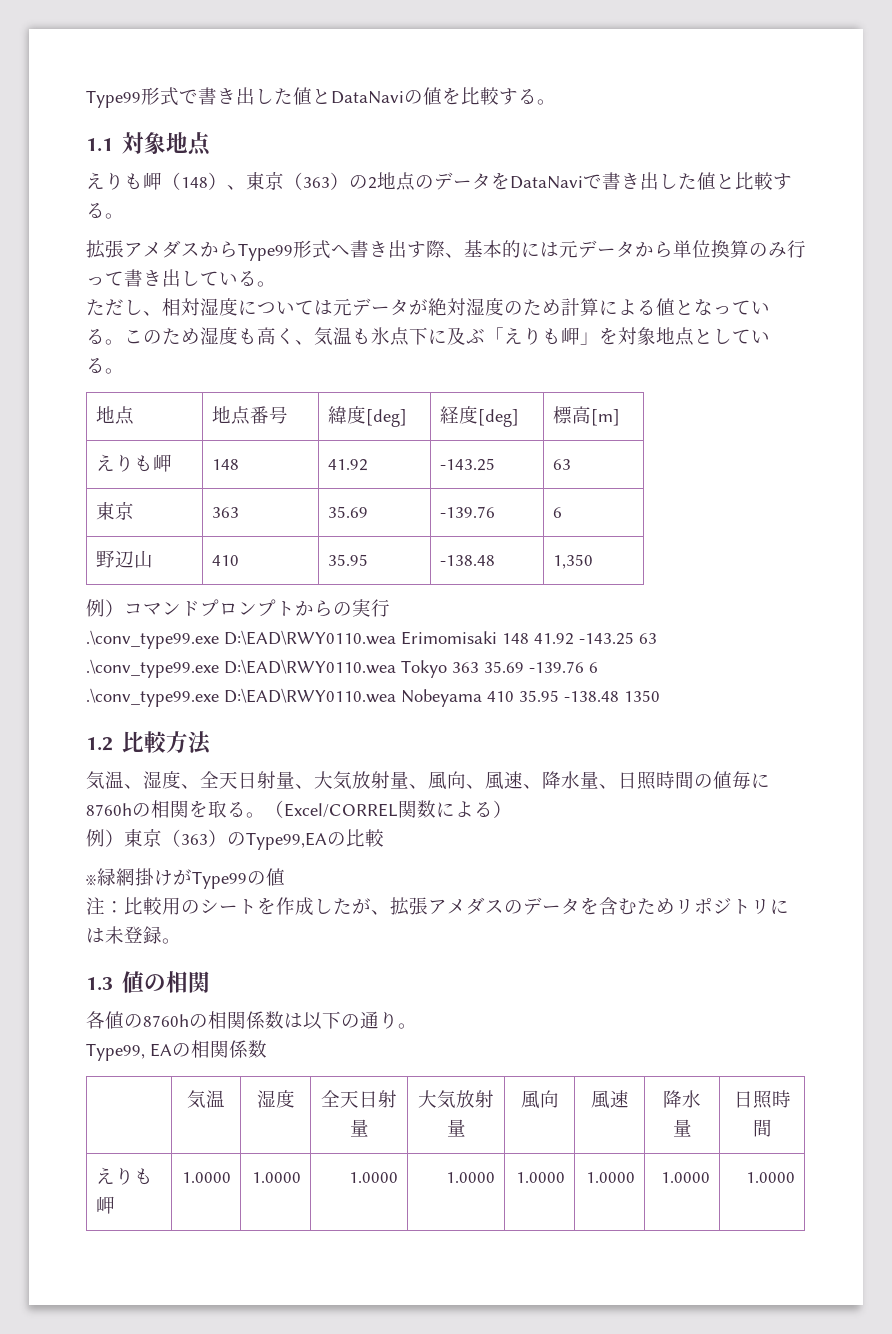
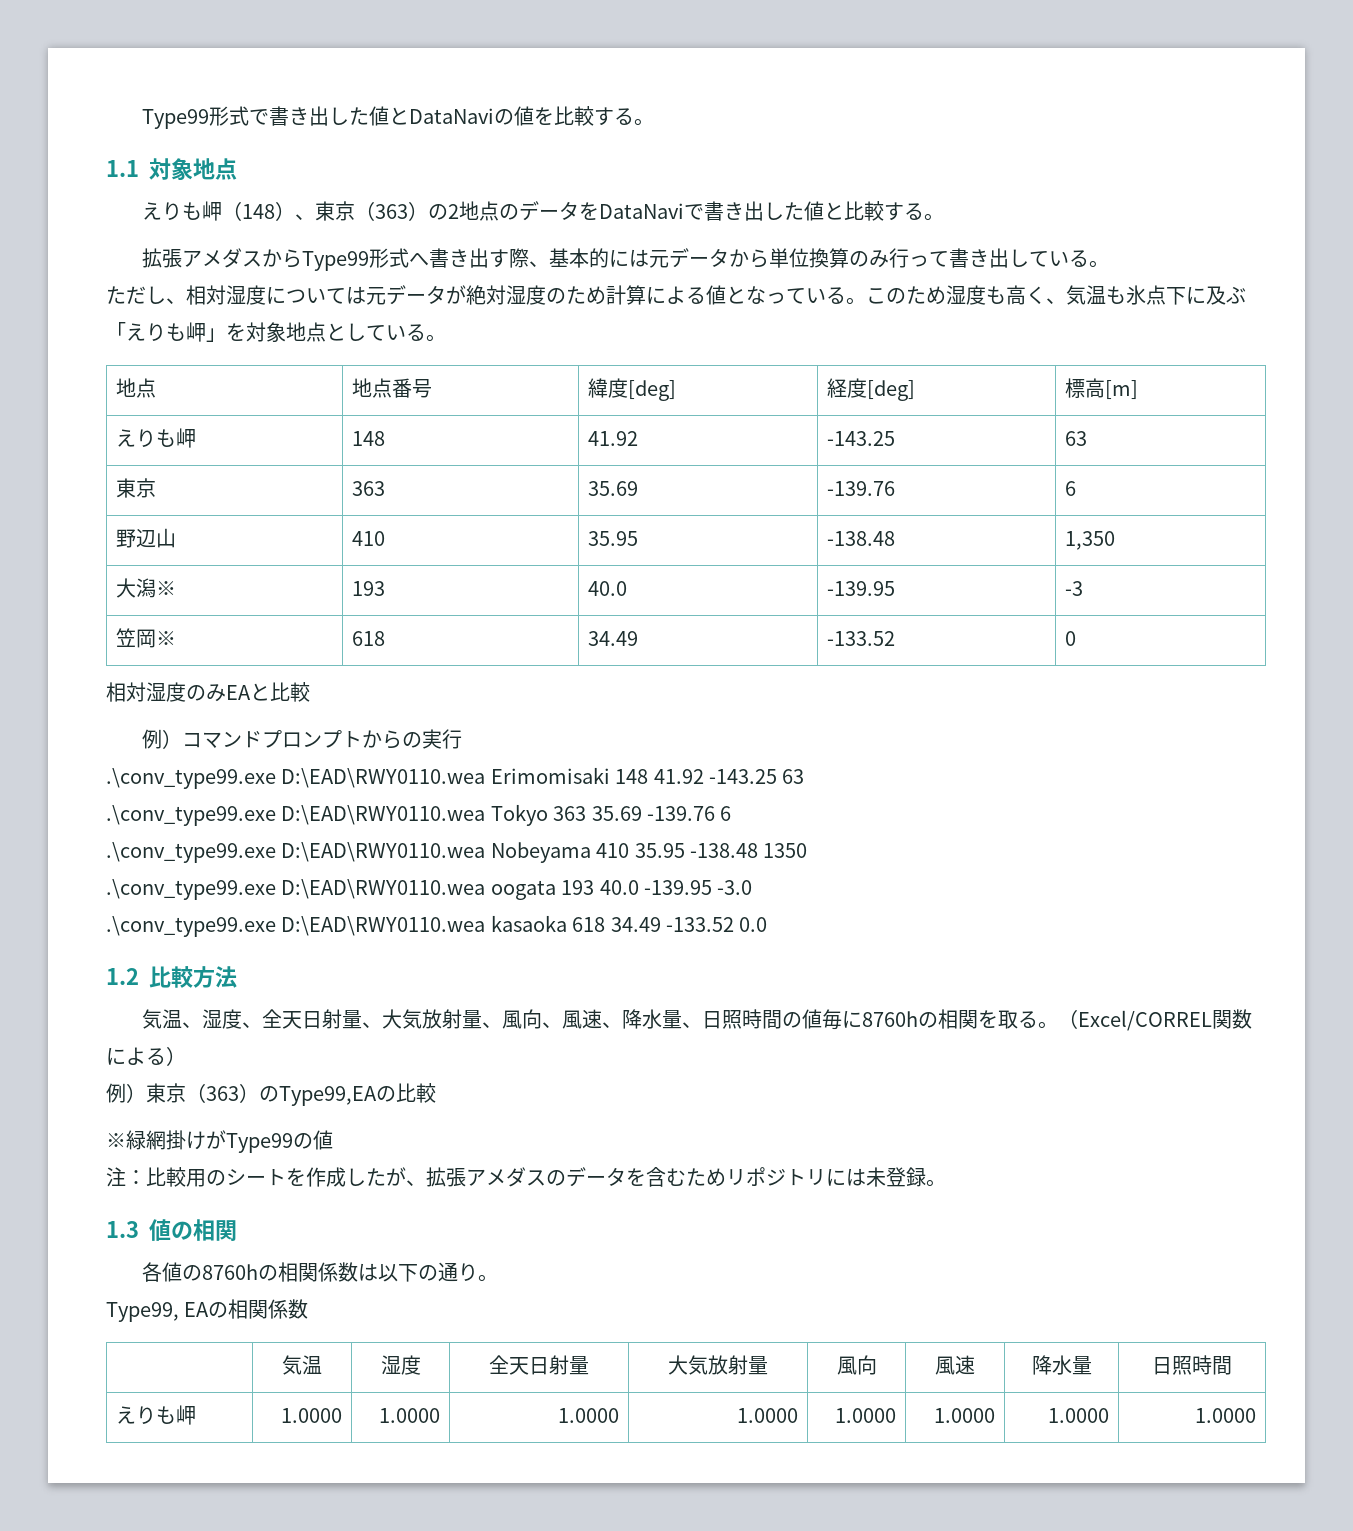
+ 大潟※ | 193 | 40.0 | -139.95 | -3
+ 笠岡※ | 618 | 34.49 | -133.52 | 0
+ 相対湿度のみEAと比較
+ .\conv_type99.exe D:\EAD\RWY0110.wea oogata 193 40.0 -139.95 -3.0
+ .\conv_type99.exe D:\EAD\RWY0110.wea kasaoka 618 34.49 -133.52 0.0

